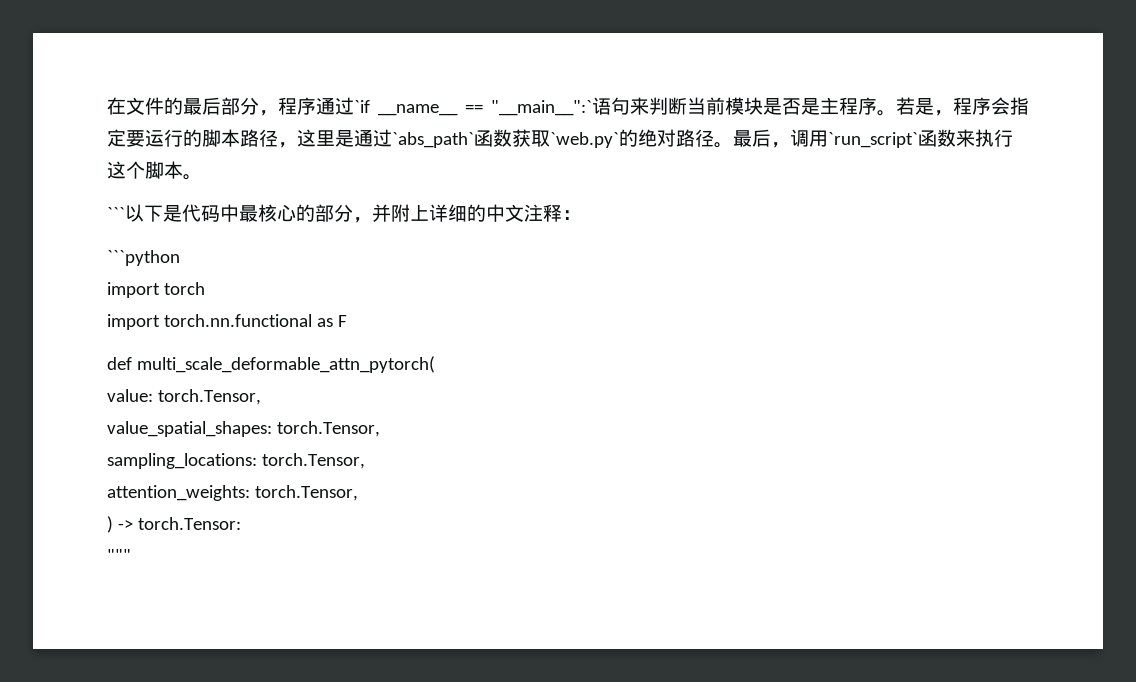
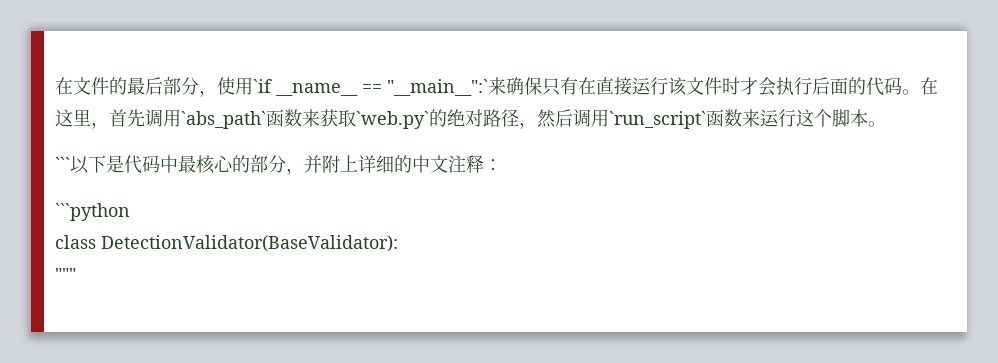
- 在文件的最后部分，程序通过`if __name__ == "__main__":`语句来判断当前模块是否是主程序。若是，程序会指定要运行的脚本路径，这里是通过`abs_path`函数获取`web.py`的绝对路径。最后，调用`run_script`函数来执行这个脚本。
+ 在文件的最后部分，使用`if __name__ == "__main__":`来确保只有在直接运行该文件时才会执行后面的代码。在这里，首先调用`abs_path`函数来获取`web.py`的绝对路径，然后调用`run_script`函数来运行这个脚本。
- import torch
- import torch.nn.functional as F
- def multi_scale_deformable_attn_pytorch(
- value: torch.Tensor,
- value_spatial_shapes: torch.Tensor,
- sampling_locations: torch.Tensor,
- attention_weights: torch.Tensor,
- ) -> torch.Tensor:
+ class DetectionValidator(BaseValidator):

